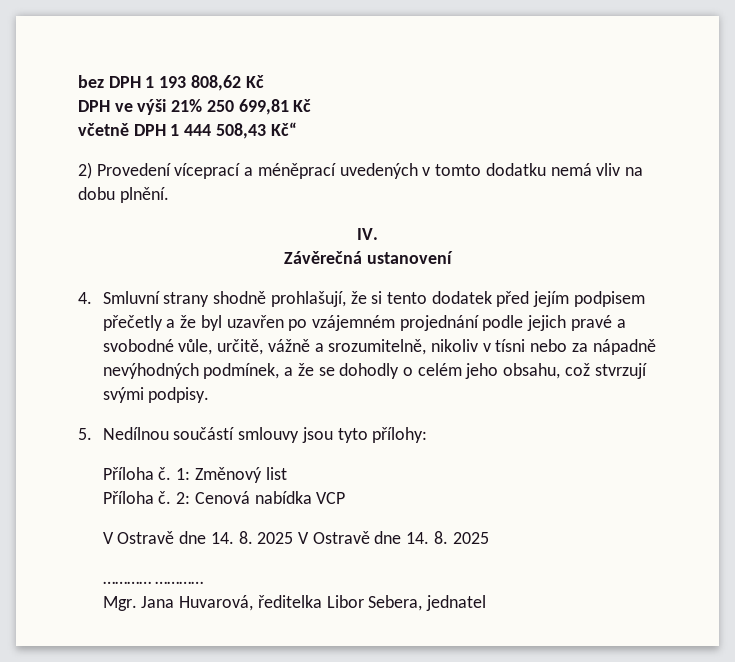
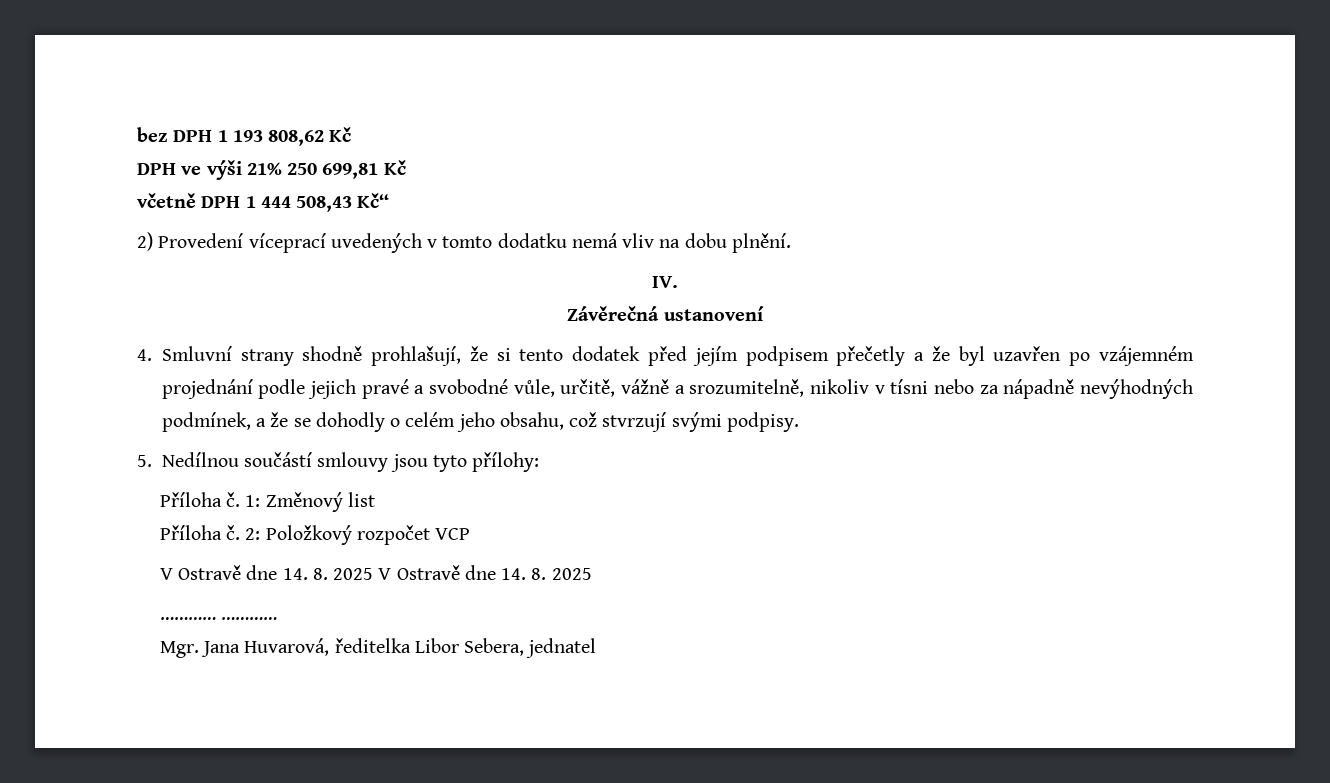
- 2) Provedení víceprací a méněprací uvedených v tomto dodatku nemá vliv na dobu plnění.
+ 2) Provedení víceprací uvedených v tomto dodatku nemá vliv na dobu plnění.
- 2: Cenová nabídka VCP
+ 2: Položkový rozpočet VCP

